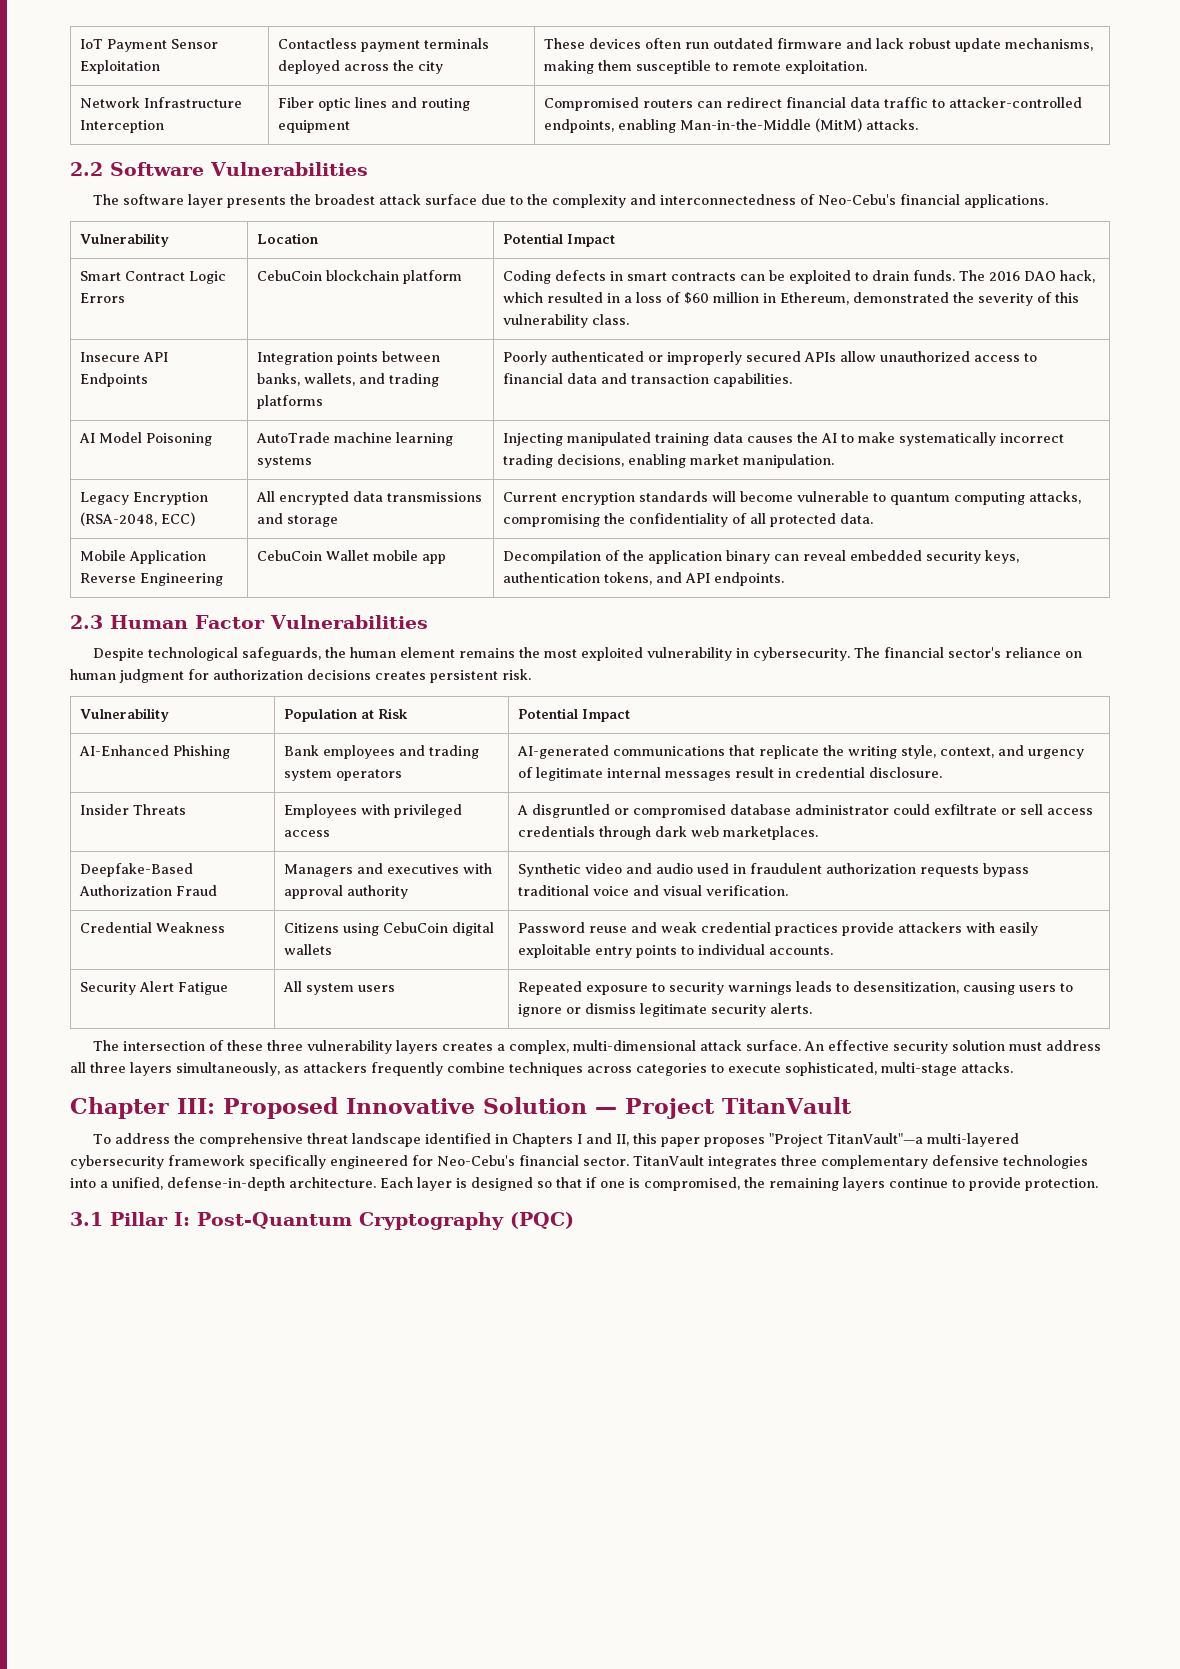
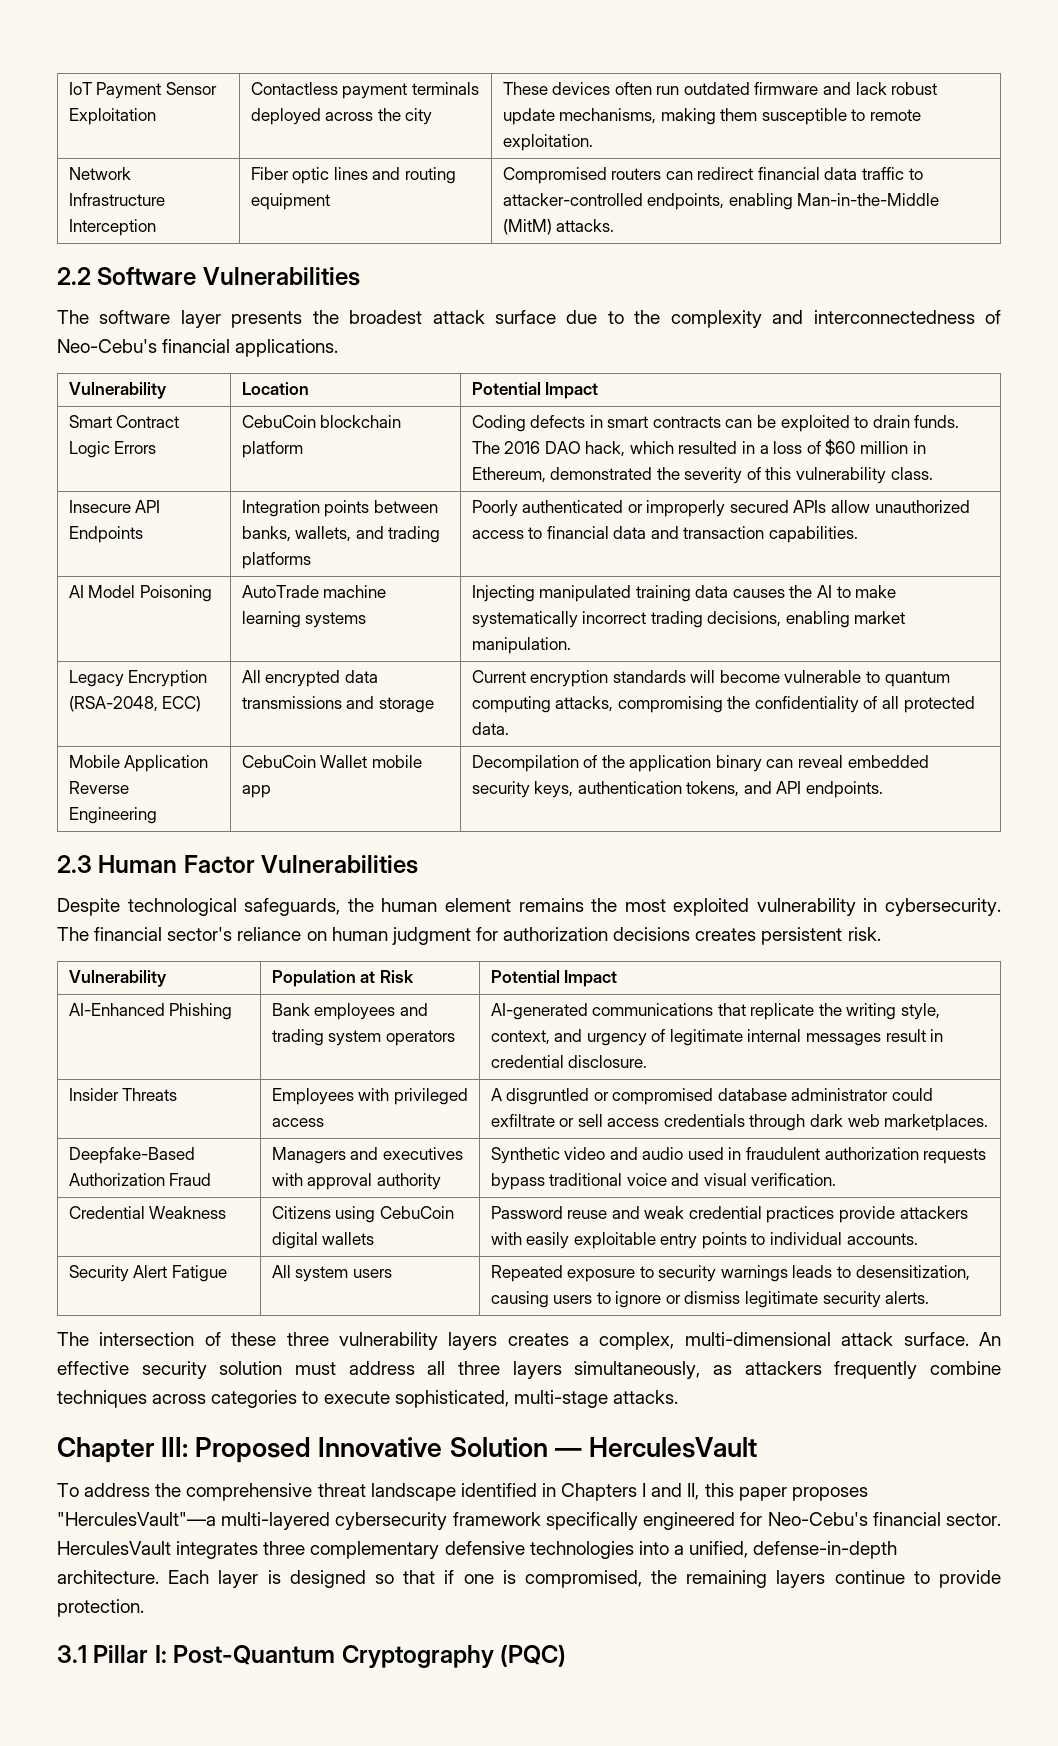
- Chapter III: Proposed Innovative Solution — Project TitanVault
+ Chapter III: Proposed Innovative Solution — HerculesVault
- To address the comprehensive threat landscape identified in Chapters I and II, this paper proposes "Project TitanVault"—a multi-layered cybersecurity framework specifically engineered for Neo-Cebu's financial sector.
+ To address the comprehensive threat landscape identified in Chapters I and II, this paper proposes "HerculesVault"—a multi-layered cybersecurity framework specifically engineered for Neo-Cebu's financial sector.
- TitanVault integrates three complementary defensive technologies into a unified, defense-in-depth architecture.
+ HerculesVault integrates three complementary defensive technologies into a unified, defense-in-depth architecture.

